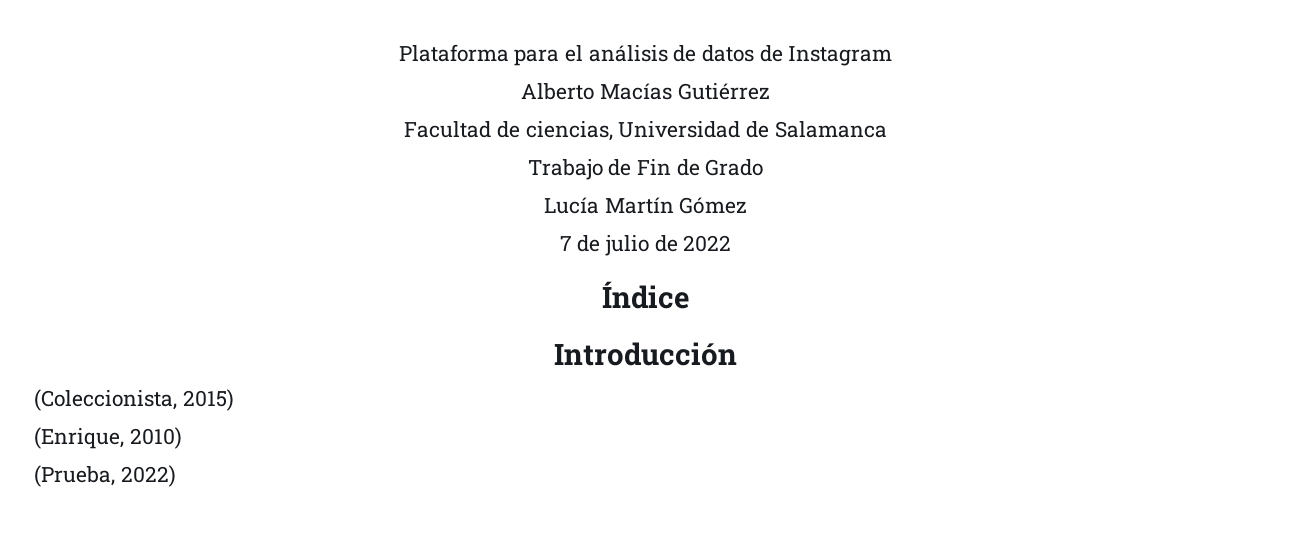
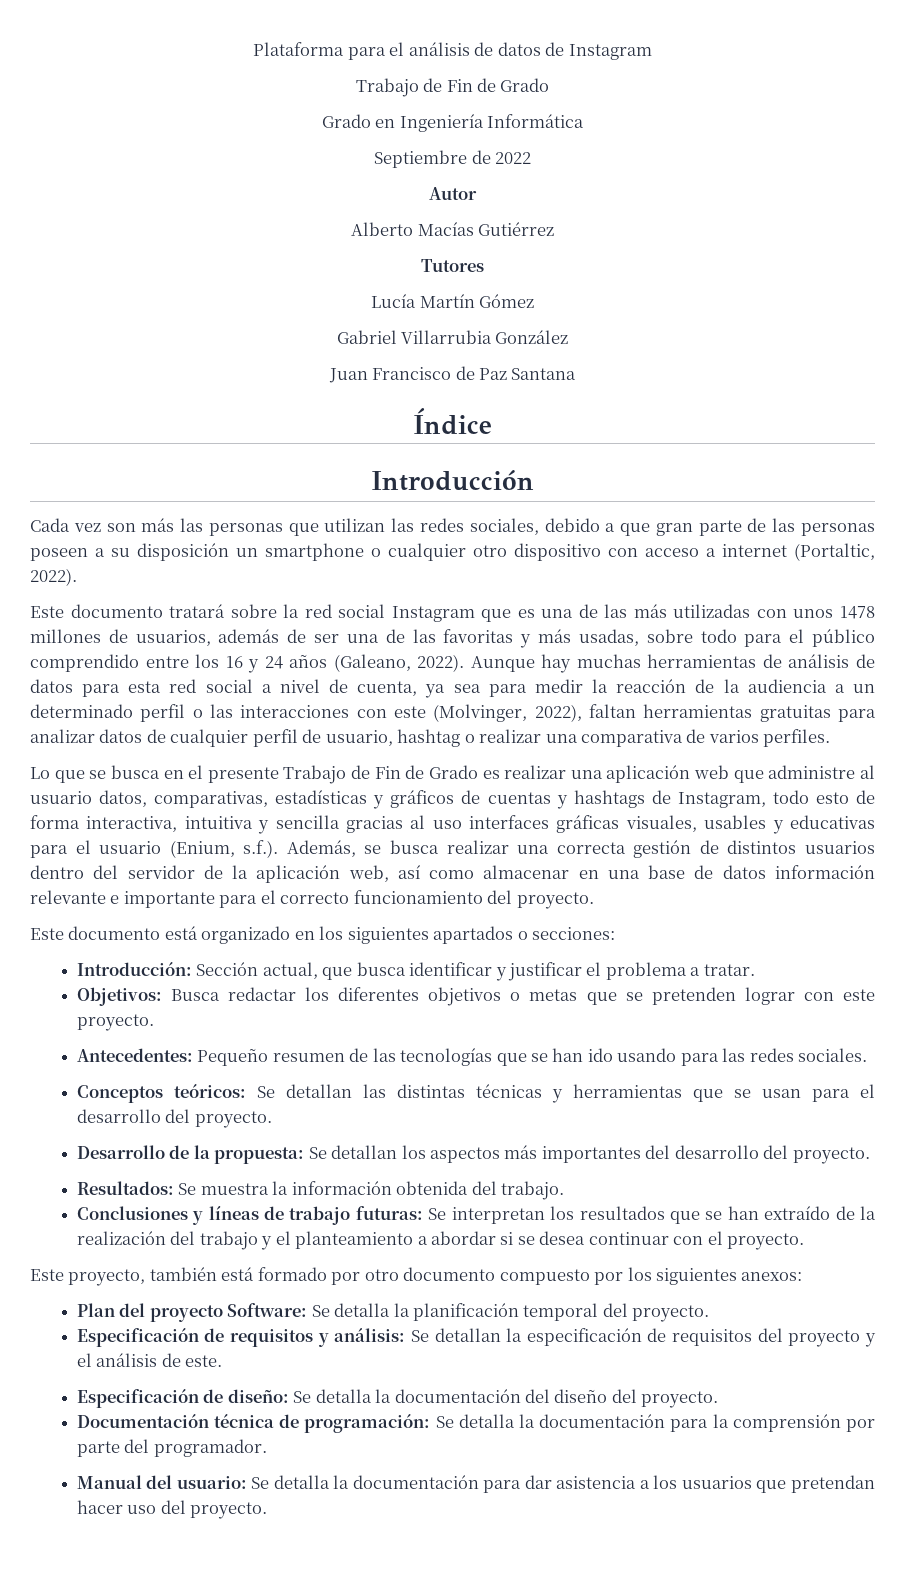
- Alberto Macías Gutiérrez
- Facultad de ciencias, Universidad de Salamanca
+ Grado en Ingeniería Informática
+ Septiembre de 2022
+ Autor
+ Alberto Macías Gutiérrez
+ Tutores
  Lucía Martín Gómez
- 7 de julio de 2022
+ Gabriel Villarrubia González
+ Juan Francisco de Paz Santana
  Índice
  Introducción
- (Coleccionista, 2015)
- (Enrique, 2010)
- (Prueba, 2022)
+ Cada vez son más las personas que utilizan las redes sociales, debido a que gran parte de las personas poseen a su disposición un smartphone o cualquier otro dispositivo con acceso a internet (Portaltic, 2022).
+ Este documento tratará sobre la red social Instagram que es una de las más utilizadas con unos 1478 millones de usuarios, además de ser una de las favoritas y más usadas, sobre todo para el público comprendido entre los 16 y 24 años (Galeano, 2022). Aunque hay muchas herramientas de análisis de datos para esta red social a nivel de cuenta, ya sea para medir la reacción de la audiencia a un determinado perfil o las interacciones con este (Molvinger, 2022), faltan herramientas gratuitas para analizar datos de cualquier perfil de usuario, hashtag o realizar una comparativa de varios perfiles.
+ Lo que se busca en el presente Trabajo de Fin de Grado es realizar una aplicación web que administre al usuario datos, comparativas, estadísticas y gráficos de cuentas y hashtags de Instagram, todo esto de forma interactiva, intuitiva y sencilla gracias al uso interfaces gráficas visuales, usables y educativas para el usuario (Enium, s.f.). Además, se busca realizar una correcta gestión de distintos usuarios dentro del servidor de la aplicación web, así como almacenar en una base de datos información relevante e importante para el correcto funcionamiento del proyecto.
+ Este documento está organizado en los siguientes apartados o secciones:
+ Introducción: Sección actual, que busca identificar y justificar el problema a tratar.
+ Objetivos: Busca redactar los diferentes objetivos o metas que se pretenden lograr con este proyecto.
+ Antecedentes: Pequeño resumen de las tecnologías que se han ido usando para las redes sociales.
+ Conceptos teóricos: Se detallan las distintas técnicas y herramientas que se usan para el desarrollo del proyecto.
+ Desarrollo de la propuesta: Se detallan los aspectos más importantes del desarrollo del proyecto.
+ Resultados: Se muestra la información obtenida del trabajo.
+ Conclusiones y líneas de trabajo futuras: Se interpretan los resultados que se han extraído de la realización del trabajo y el planteamiento a abordar si se desea continuar con el proyecto.
+ Este proyecto, también está formado por otro documento compuesto por los siguientes anexos:
+ Plan del proyecto Software: Se detalla la planificación temporal del proyecto.
+ Especificación de requisitos y análisis: Se detallan la especificación de requisitos del proyecto y el análisis de este.
+ Especificación de diseño: Se detalla la documentación del diseño del proyecto.
+ Documentación técnica de programación: Se detalla la documentación para la comprensión por parte del programador.
+ Manual del usuario: Se detalla la documentación para dar asistencia a los usuarios que pretendan hacer uso del proyecto.

